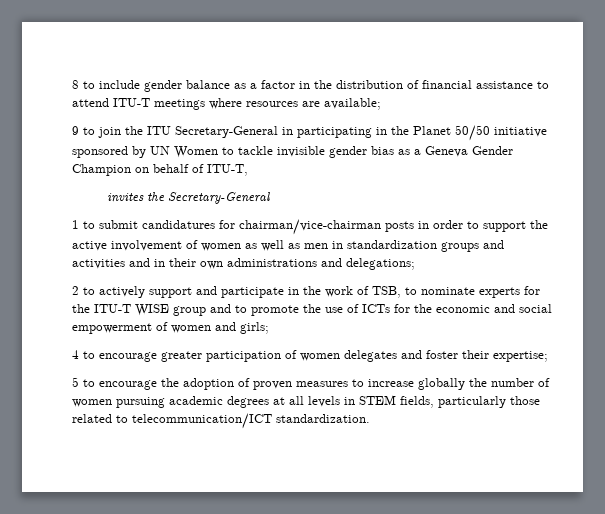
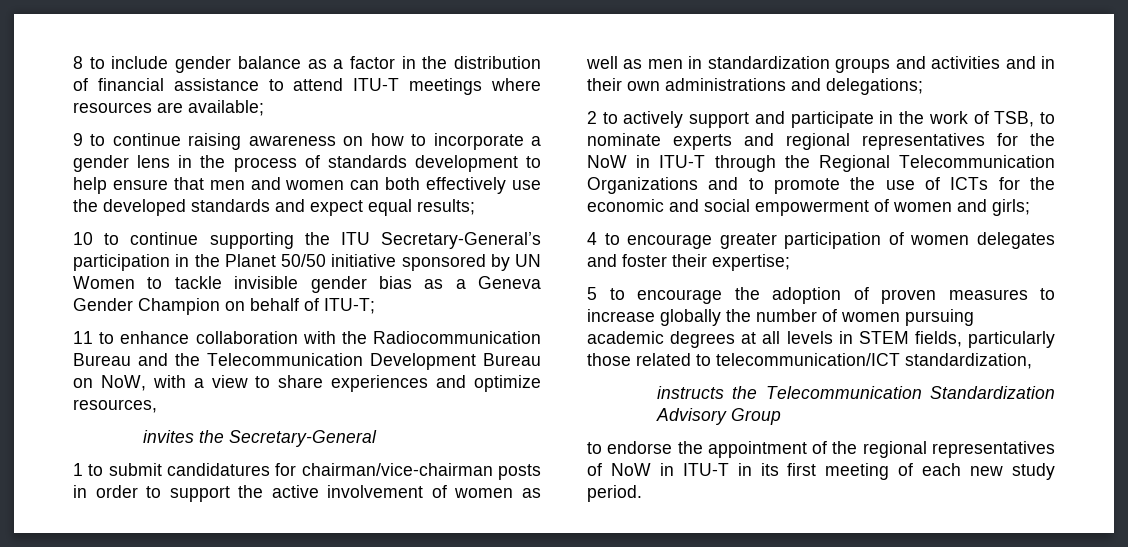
- 9 to join the ITU Secretary-General in participating in the Planet 50/50 initiative sponsored by UN Women to tackle invisible gender bias as a Geneva Gender Champion on behalf of ITU-T,
+ 9 to continue raising awareness on how to incorporate a gender lens in the process of standards development to help ensure that men and women can both effectively use the developed standards and expect equal results;
+ 10 to continue supporting the ITU Secretary-General’s participation in the Planet 50/50 initiative sponsored by UN Women to tackle invisible gender bias as a Geneva Gender Champion on behalf of ITU-T;
+ 11 to enhance collaboration with the Radiocommunication Bureau and the Telecommunication Development Bureau on NoW, with a view to share experiences and optimize resources,
- 2 to actively support and participate in the work of TSB, to nominate experts for the ITU-T WISE group and to promote the use of ICTs for the economic and social empowerment of women and girls;
+ 2 to actively support and participate in the work of TSB, to nominate experts and regional representatives for the NoW in ITU-T through the Regional Telecommunication Organizations and to promote the use of ICTs for the economic and social empowerment of women and girls;
- 5 to encourage the adoption of proven measures to increase globally the number of women pursuing academic degrees at all levels in STEM fields, particularly those related to telecommunication/ICT standardization.
+ 5 to encourage the adoption of proven measures to increase globally the number of women pursuing academic degrees at all levels in STEM fields, particularly those related to telecommunication/ICT standardization,
+ instructs the Telecommunication Standardization Advisory Group
+ to endorse the appointment of the regional representatives of NoW in ITU-T in its first meeting of each new study period.

